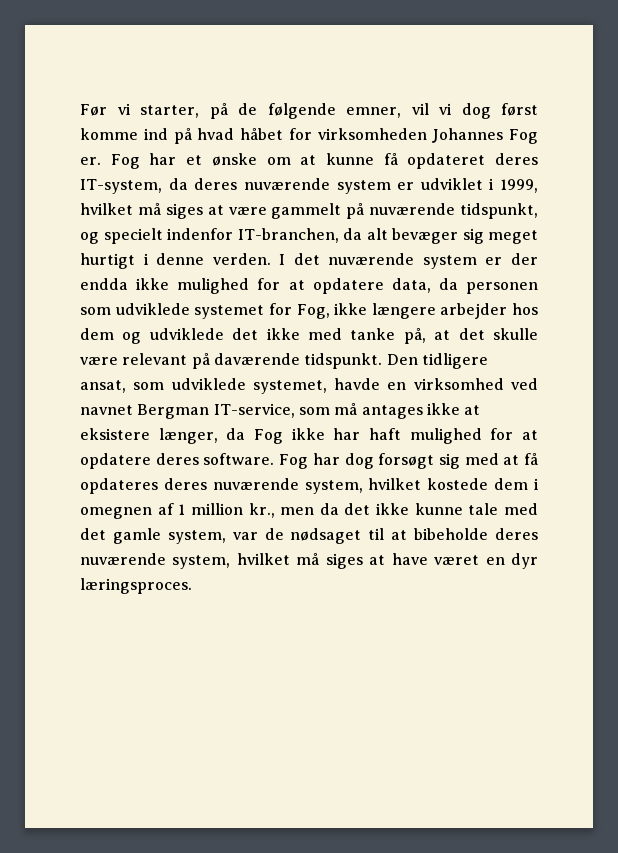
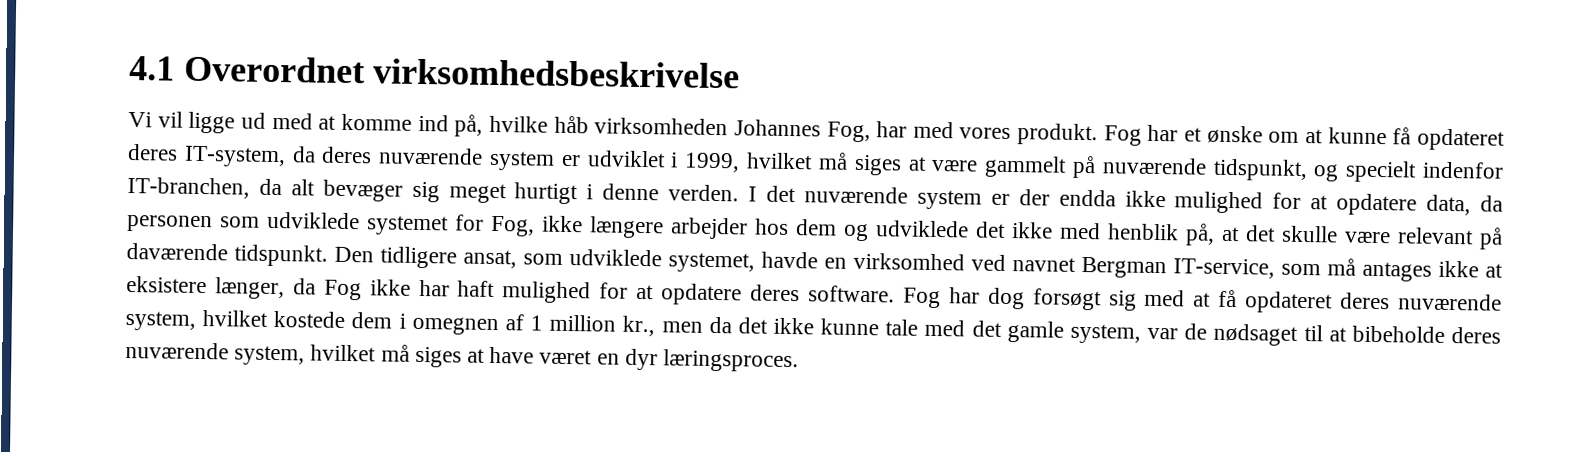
- Før vi starter, på de følgende emner, vil vi dog først komme ind på hvad håbet for virksomheden Johannes Fog er.
+ 4.1 Overordnet virksomhedsbeskrivelse
+ Vi vil ligge ud med at komme ind på, hvilke håb virksomheden Johannes Fog, har med vores produkt.
- I det nuværende system er der endda ikke mulighed for at opdatere data, da personen som udviklede systemet for Fog, ikke længere arbejder hos dem og udviklede det ikke med tanke på, at det skulle være relevant på daværende tidspunkt.
+ I det nuværende system er der endda ikke mulighed for at opdatere data, da personen som udviklede systemet for Fog, ikke længere arbejder hos dem og udviklede det ikke med henblik på, at det skulle være relevant på daværende tidspunkt.
- Fog har dog forsøgt sig med at få opdateres deres nuværende system, hvilket kostede dem i omegnen af 1 million kr., men da det ikke kunne tale med det gamle system, var de nødsaget til at bibeholde deres nuværende system, hvilket må siges at have været en dyr læringsproces.
+ Fog har dog forsøgt sig med at få opdateret deres nuværende system, hvilket kostede dem i omegnen af 1 million kr., men da det ikke kunne tale med det gamle system, var de nødsaget til at bibeholde deres nuværende system, hvilket må siges at have været en dyr læringsproces.

